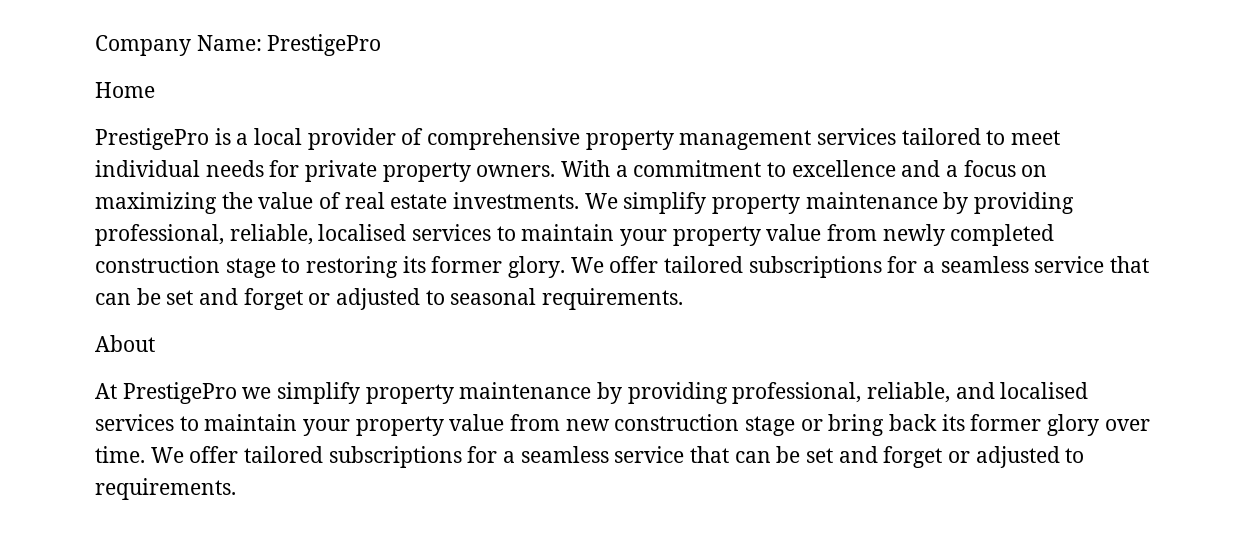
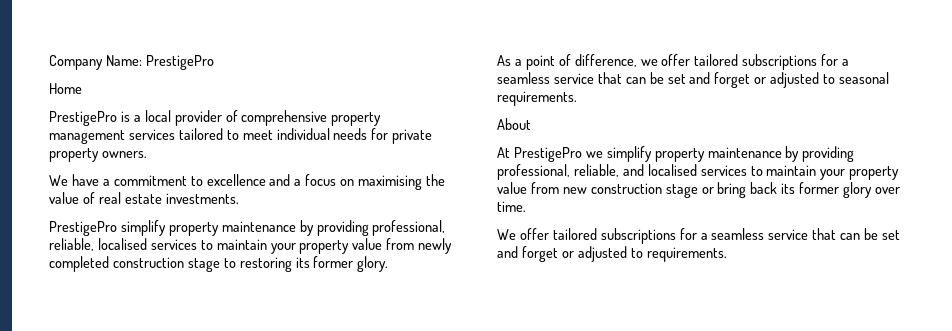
- PrestigePro is a local provider of comprehensive property management services tailored to meet individual needs for private property owners. With a commitment to excellence and a focus on maximizing the value of real estate investments. We simplify property maintenance by providing professional, reliable, localised services to maintain your property value from newly completed construction stage to restoring its former glory. We offer tailored subscriptions for a seamless service that can be set and forget or adjusted to seasonal requirements.
+ PrestigePro is a local provider of comprehensive property management services tailored to meet individual needs for private property owners.
+ We have a commitment to excellence and a focus on maximising the value of real estate investments.
+ PrestigePro simplify property maintenance by providing professional, reliable, localised services to maintain your property value from newly completed construction stage to restoring its former glory.
+ As a point of difference, we offer tailored subscriptions for a seamless service that can be set and forget or adjusted to seasonal requirements.
- At PrestigePro we simplify property maintenance by providing professional, reliable, and localised services to maintain your property value from new construction stage or bring back its former glory over time. We offer tailored subscriptions for a seamless service that can be set and forget or adjusted to requirements.
+ At PrestigePro we simplify property maintenance by providing professional, reliable, and localised services to maintain your property value from new construction stage or bring back its former glory over time.
+ We offer tailored subscriptions for a seamless service that can be set and forget or adjusted to requirements.

